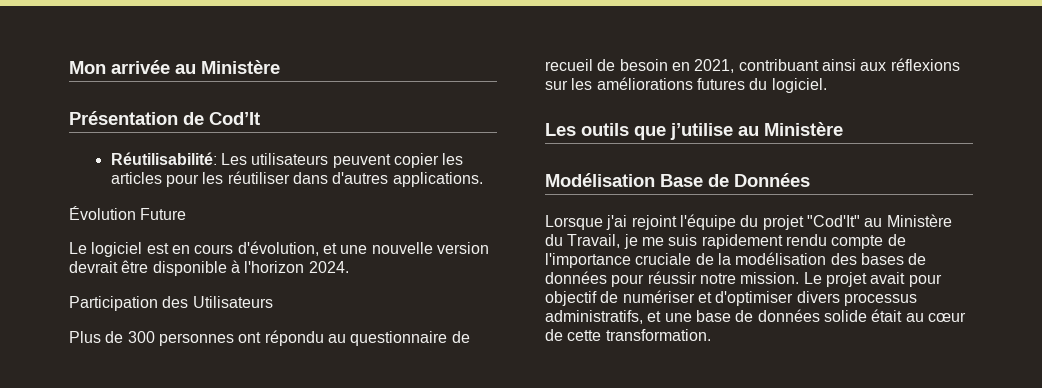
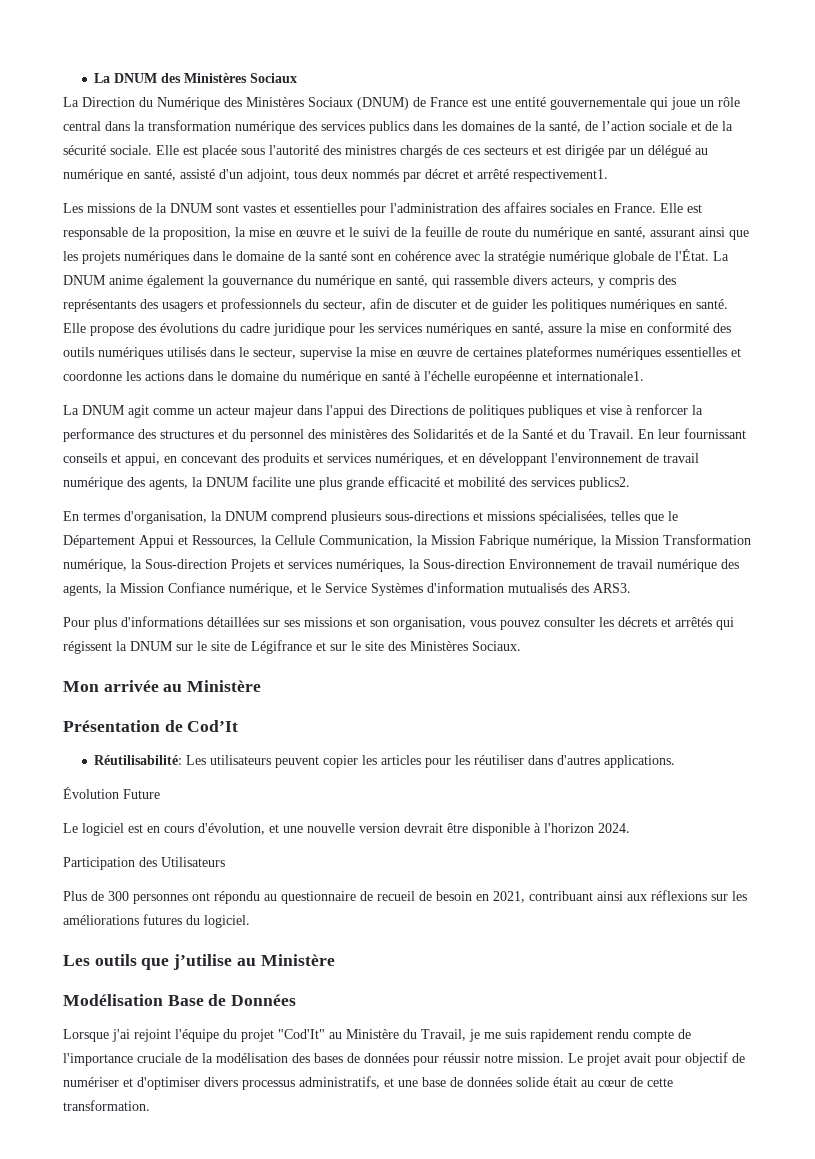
+ La DNUM des Ministères Sociaux
+ La Direction du Numérique des Ministères Sociaux (DNUM) de France est une entité gouvernementale qui joue un rôle central dans la transformation numérique des services publics dans les domaines de la santé, de l’action sociale et de la sécurité sociale. Elle est placée sous l'autorité des ministres chargés de ces secteurs et est dirigée par un délégué au numérique en santé, assisté d'un adjoint, tous deux nommés par décret et arrêté respectivement1.
+ Les missions de la DNUM sont vastes et essentielles pour l'administration des affaires sociales en France. Elle est responsable de la proposition, la mise en œuvre et le suivi de la feuille de route du numérique en santé, assurant ainsi que les projets numériques dans le domaine de la santé sont en cohérence avec la stratégie numérique globale de l'État. La DNUM anime également la gouvernance du numérique en santé, qui rassemble divers acteurs, y compris des représentants des usagers et professionnels du secteur, afin de discuter et de guider les politiques numériques en santé. Elle propose des évolutions du cadre juridique pour les services numériques en santé, assure la mise en conformité des outils numériques utilisés dans le secteur, supervise la mise en œuvre de certaines plateformes numériques essentielles et coordonne les actions dans le domaine du numérique en santé à l'échelle européenne et internationale1.
+ La DNUM agit comme un acteur majeur dans l'appui des Directions de politiques publiques et vise à renforcer la performance des structures et du personnel des ministères des Solidarités et de la Santé et du Travail. En leur fournissant conseils et appui, en concevant des produits et services numériques, et en développant l'environnement de travail numérique des agents, la DNUM facilite une plus grande efficacité et mobilité des services publics2.
+ En termes d'organisation, la DNUM comprend plusieurs sous-directions et missions spécialisées, telles que le Département Appui et Ressources, la Cellule Communication, la Mission Fabrique numérique, la Mission Transformation numérique, la Sous-direction Projets et services numériques, la Sous-direction Environnement de travail numérique des agents, la Mission Confiance numérique, et le Service Systèmes d'information mutualisés des ARS3.
+ Pour plus d'informations détaillées sur ses missions et son organisation, vous pouvez consulter les décrets et arrêtés qui régissent la DNUM sur le site de Légifrance et sur le site des Ministères Sociaux.

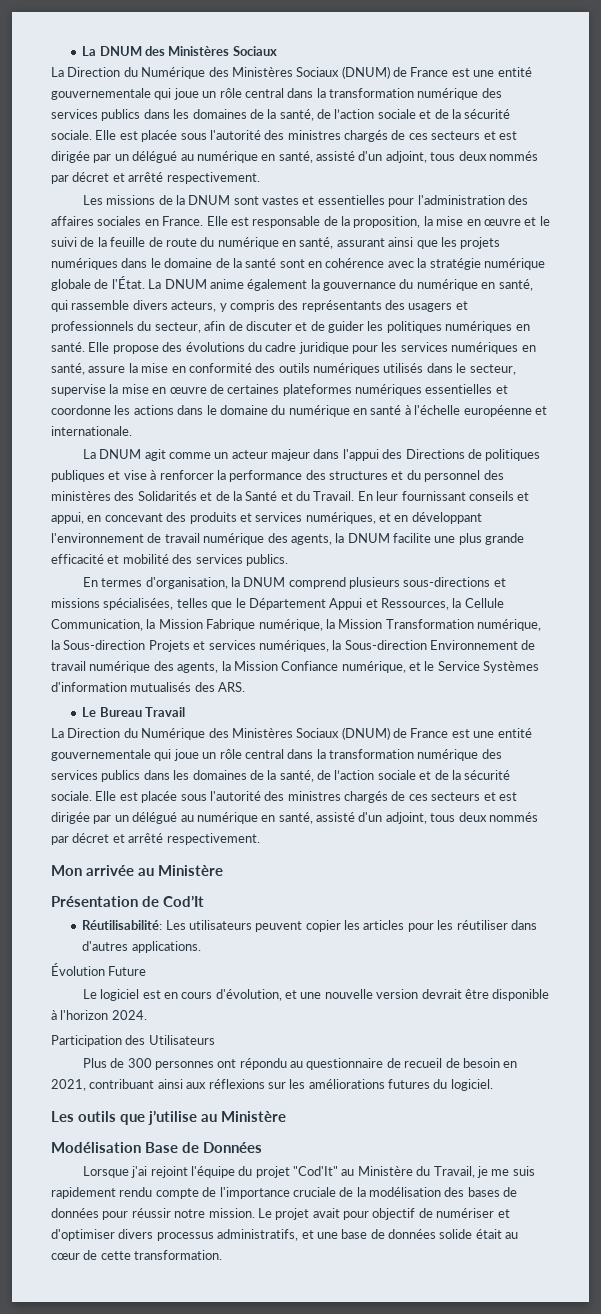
  La DNUM des Ministères Sociaux
- La Direction du Numérique des Ministères Sociaux (DNUM) de France est une entité gouvernementale qui joue un rôle central dans la transformation numérique des services publics dans les domaines de la santé, de l’action sociale et de la sécurité sociale. Elle est placée sous l'autorité des ministres chargés de ces secteurs et est dirigée par un délégué au numérique en santé, assisté d'un adjoint, tous deux nommés par décret et arrêté respectivement1.
+ La Direction du Numérique des Ministères Sociaux (DNUM) de France est une entité gouvernementale qui joue un rôle central dans la transformation numérique des services publics dans les domaines de la santé, de l’action sociale et de la sécurité sociale. Elle est placée sous l'autorité des ministres chargés de ces secteurs et est dirigée par un délégué au numérique en santé, assisté d'un adjoint, tous deux nommés par décret et arrêté respectivement.
- Elle propose des évolutions du cadre juridique pour les services numériques en santé, assure la mise en conformité des outils numériques utilisés dans le secteur, supervise la mise en œuvre de certaines plateformes numériques essentielles et coordonne les actions dans le domaine du numérique en santé à l'échelle européenne et internationale1.
+ Elle propose des évolutions du cadre juridique pour les services numériques en santé, assure la mise en conformité des outils numériques utilisés dans le secteur, supervise la mise en œuvre de certaines plateformes numériques essentielles et coordonne les actions dans le domaine du numérique en santé à l'échelle européenne et internationale.
- En leur fournissant conseils et appui, en concevant des produits et services numériques, et en développant l'environnement de travail numérique des agents, la DNUM facilite une plus grande efficacité et mobilité des services publics2.
+ En leur fournissant conseils et appui, en concevant des produits et services numériques, et en développant l'environnement de travail numérique des agents, la DNUM facilite une plus grande efficacité et mobilité des services publics.
- En termes d'organisation, la DNUM comprend plusieurs sous-directions et missions spécialisées, telles que le Département Appui et Ressources, la Cellule Communication, la Mission Fabrique numérique, la Mission Transformation numérique, la Sous-direction Projets et services numériques, la Sous-direction Environnement de travail numérique des agents, la Mission Confiance numérique, et le Service Systèmes d'information mutualisés des ARS3.
- Pour plus d'informations détaillées sur ses missions et son organisation, vous pouvez consulter les décrets et arrêtés qui régissent la DNUM sur le site de Légifrance et sur le site des Ministères Sociaux.
+ En termes d'organisation, la DNUM comprend plusieurs sous-directions et missions spécialisées, telles que le Département Appui et Ressources, la Cellule Communication, la Mission Fabrique numérique, la Mission Transformation numérique, la Sous-direction Projets et services numériques, la Sous-direction Environnement de travail numérique des agents, la Mission Confiance numérique, et le Service Systèmes d'information mutualisés des ARS.
+ Le Bureau Travail
+ La Direction du Numérique des Ministères Sociaux (DNUM) de France est une entité gouvernementale qui joue un rôle central dans la transformation numérique des services publics dans les domaines de la santé, de l’action sociale et de la sécurité sociale. Elle est placée sous l'autorité des ministres chargés de ces secteurs et est dirigée par un délégué au numérique en santé, assisté d'un adjoint, tous deux nommés par décret et arrêté respectivement.

